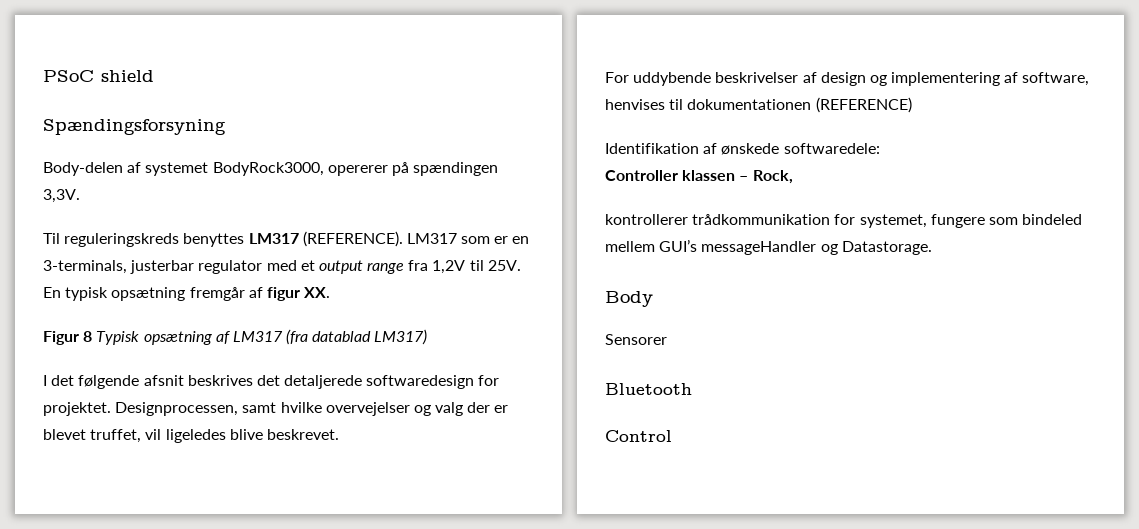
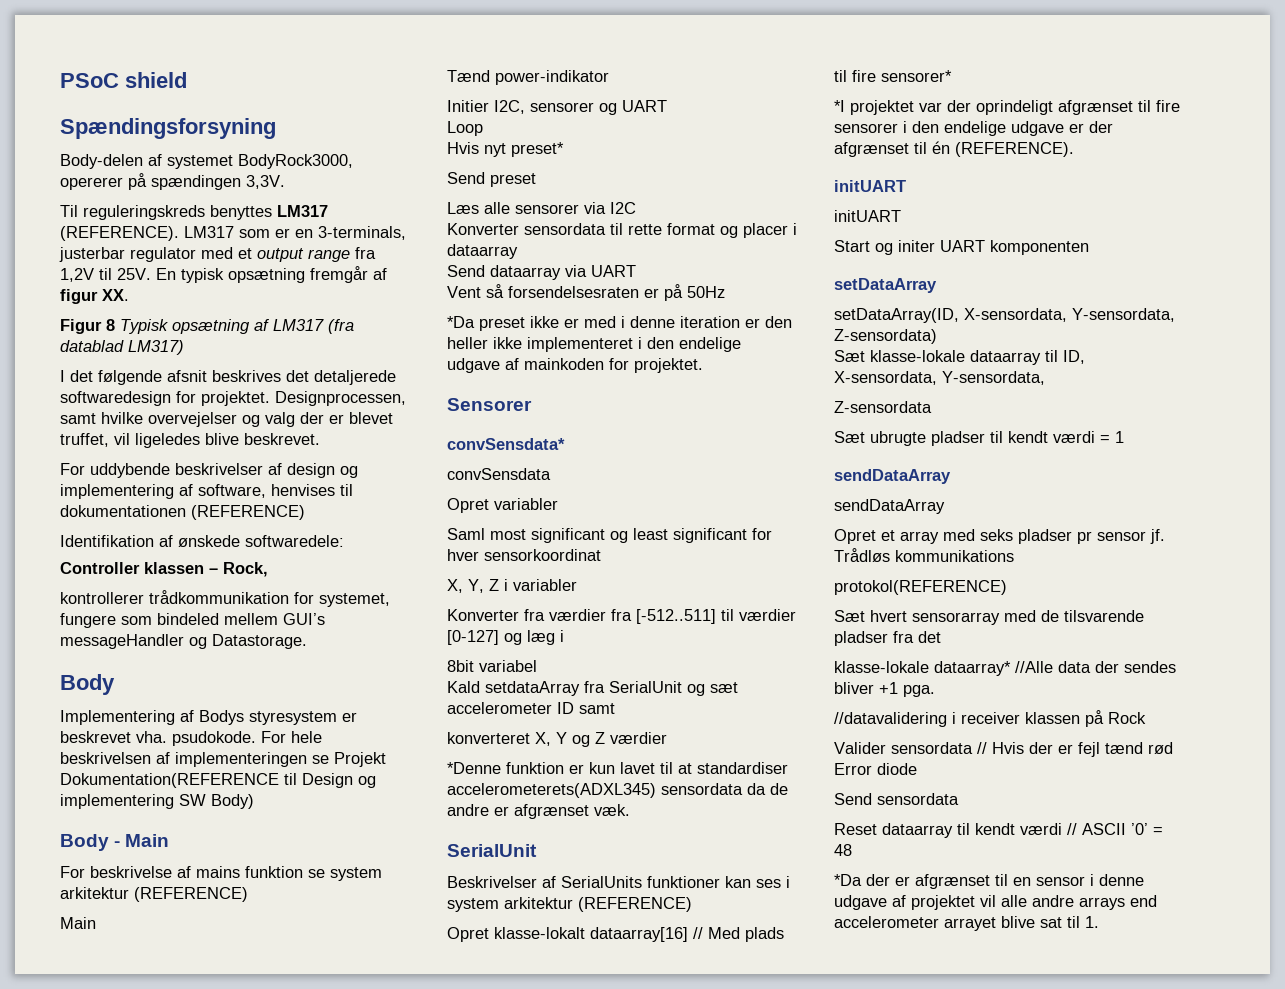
+ Implementering af Bodys styresystem er beskrevet vha. psudokode. For hele beskrivelsen af implementeringen se Projekt Dokumentation(REFERENCE til Design og implementering SW Body)
+ Body - Main
+ For beskrivelse af mains funktion se system arkitektur (REFERENCE)
+ Main
+ Tænd power-indikator
+ Initier I2C, sensorer og UART
+ Loop
+ Hvis nyt preset*
+ Send preset
+ Læs alle sensorer via I2C
+ Konverter sensordata til rette format og placer i dataarray
+ Send dataarray via UART
+ Vent så forsendelsesraten er på 50Hz
+ *Da preset ikke er med i denne iteration er den heller ikke implementeret i den endelige udgave af mainkoden for projektet.
  Sensorer
- Bluetooth
- Control
+ convSensdata*
+ convSensdata
+ Opret variabler
+ Saml most significant og least significant for hver sensorkoordinat
+ X, Y, Z i variabler
+ Konverter fra værdier fra [-512..511] til værdier [0-127] og læg i
+ 8bit variabel
+ Kald setdataArray fra SerialUnit og sæt accelerometer ID samt
+ konverteret X, Y og Z værdier
+ *Denne funktion er kun lavet til at standardiser accelerometerets(ADXL345) sensordata da de andre er afgrænset væk.
+ SerialUnit
+ Beskrivelser af SerialUnits funktioner kan ses i system arkitektur (REFERENCE)
+ Opret klasse-lokalt dataarray[16] // Med plads til fire sensorer*
+ *I projektet var der oprindeligt afgrænset til fire sensorer i den endelige udgave er der afgrænset til én (REFERENCE).
+ initUART
+ initUART
+ Start og initer UART komponenten
+ setDataArray
+ setDataArray(ID, X-sensordata, Y-sensordata, Z-sensordata)
+ Sæt klasse-lokale dataarray til ID, X-sensordata, Y-sensordata,
+ Z-sensordata
+ Sæt ubrugte pladser til kendt værdi = 1
+ sendDataArray
+ sendDataArray
+ Opret et array med seks pladser pr sensor jf. Trådløs kommunikations
+ protokol(REFERENCE)
+ Sæt hvert sensorarray med de tilsvarende pladser fra det
+ klasse-lokale dataarray* //Alle data der sendes bliver +1 pga.
+ //datavalidering i receiver klassen på Rock
+ Valider sensordata // Hvis der er fejl tænd rød Error diode
+ Send sensordata
+ Reset dataarray til kendt værdi // ASCII ’0’ = 48
+ *Da der er afgrænset til en sensor i denne udgave af projektet vil alle andre arrays end accelerometer arrayet blive sat til 1.

